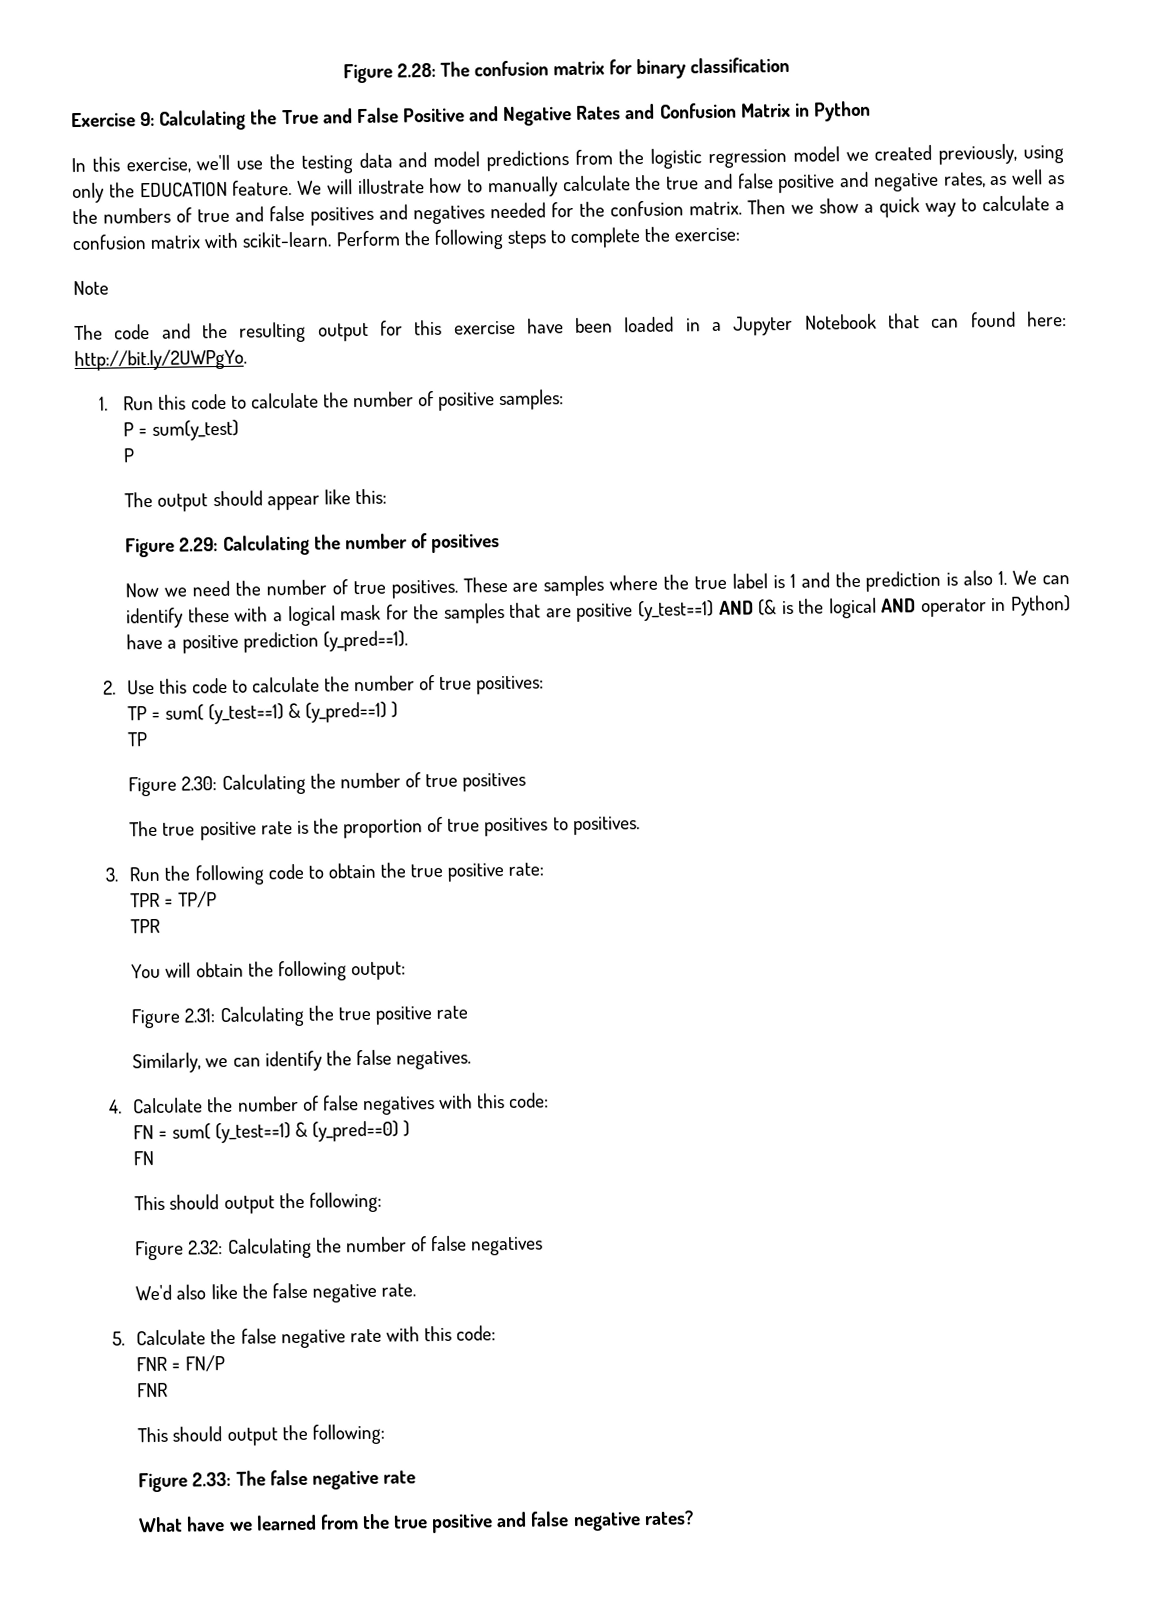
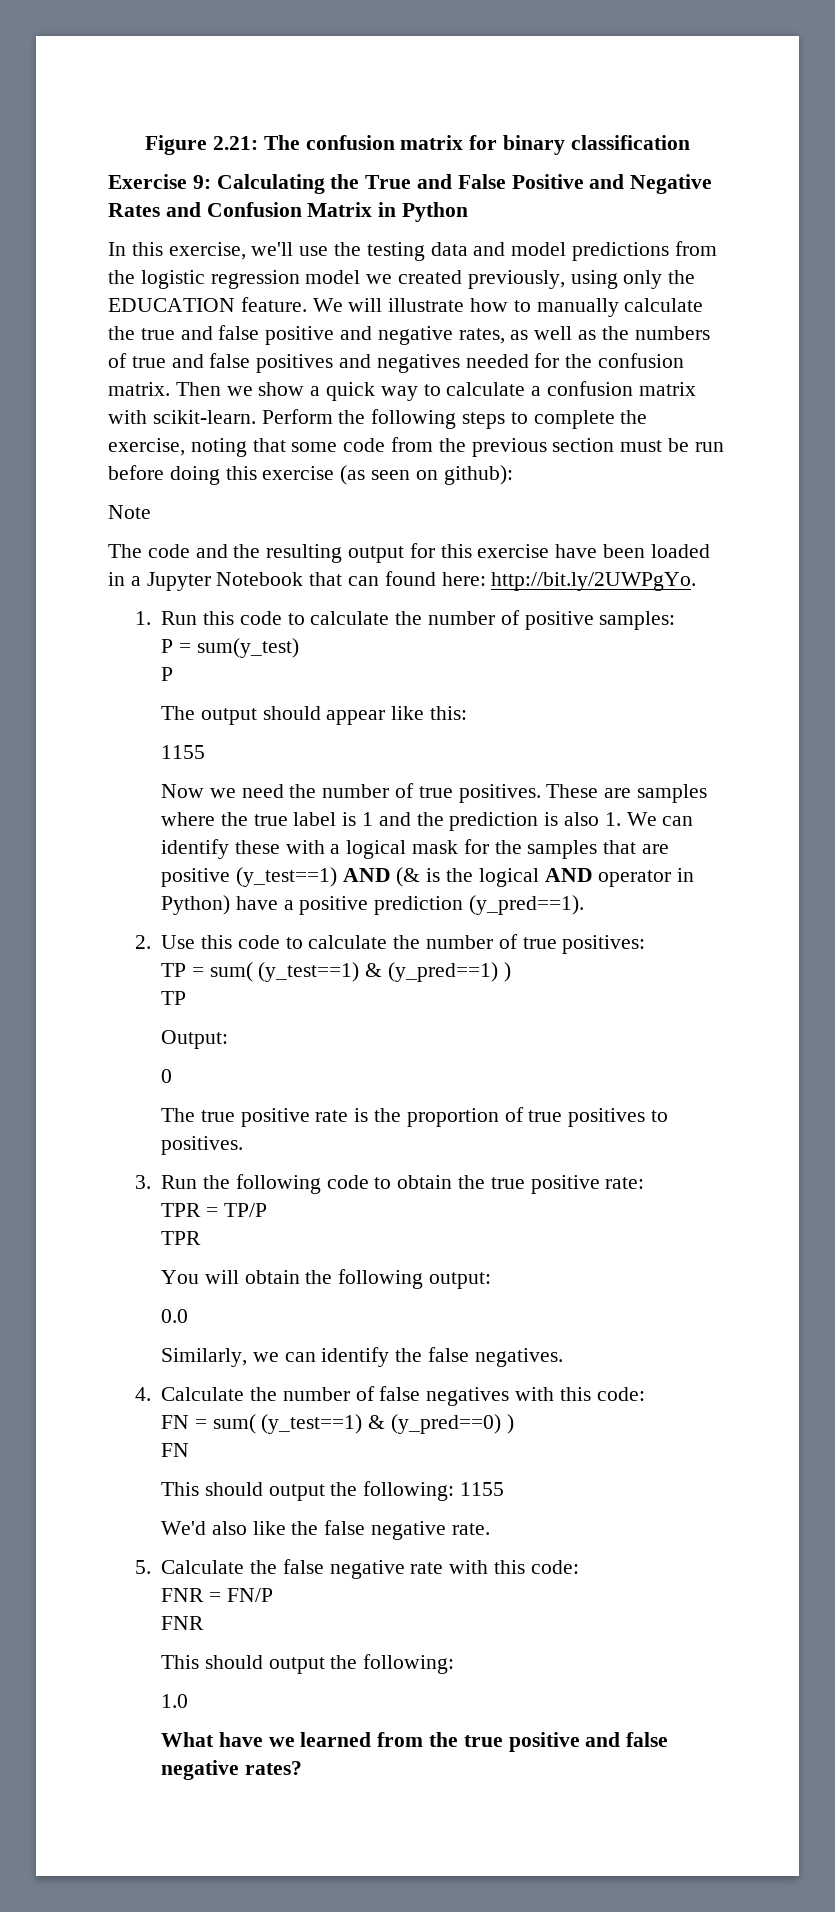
- Figure 2.28: The confusion matrix for binary classification
+ Figure 2.21: The confusion matrix for binary classification
- Perform the following steps to complete the exercise:
+ Perform the following steps to complete the exercise, noting that some code from the previous section must be run before doing this exercise (as seen on github):
  The output should appear like this:
- Figure 2.29: Calculating the number of positives
+ 1155
- Figure 2.30: Calculating the number of true positives
+ Output:
+ 0
- Figure 2.31: Calculating the true positive rate
+ 0.0
  FN = sum( (y_test==1) & (y_pred==0) )
  FN
- This should output the following:
- Figure 2.32: Calculating the number of false negatives
+ This should output the following: 1155
- Figure 2.33: The false negative rate
+ 1.0

